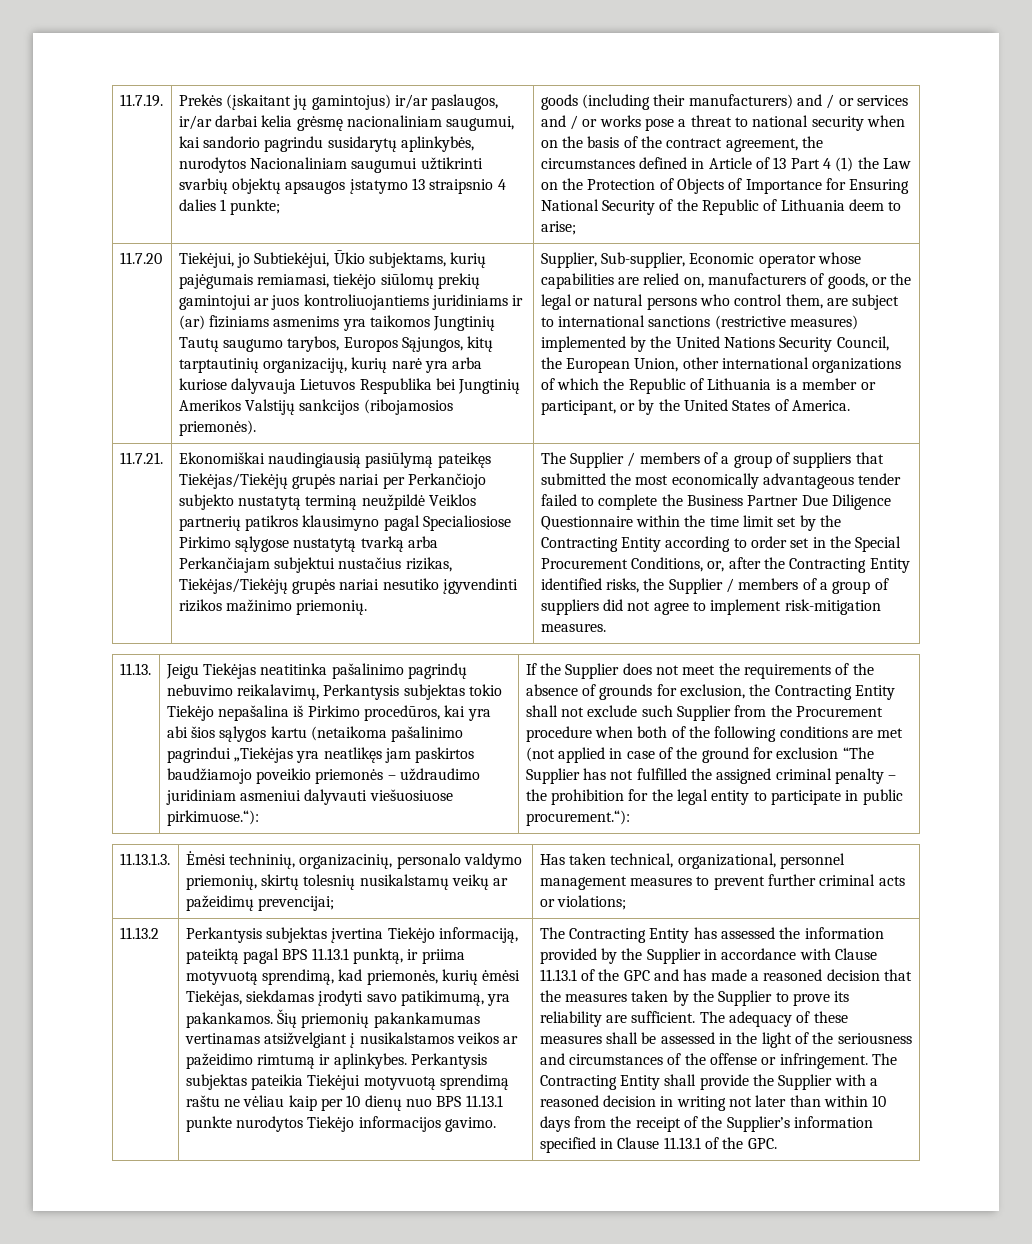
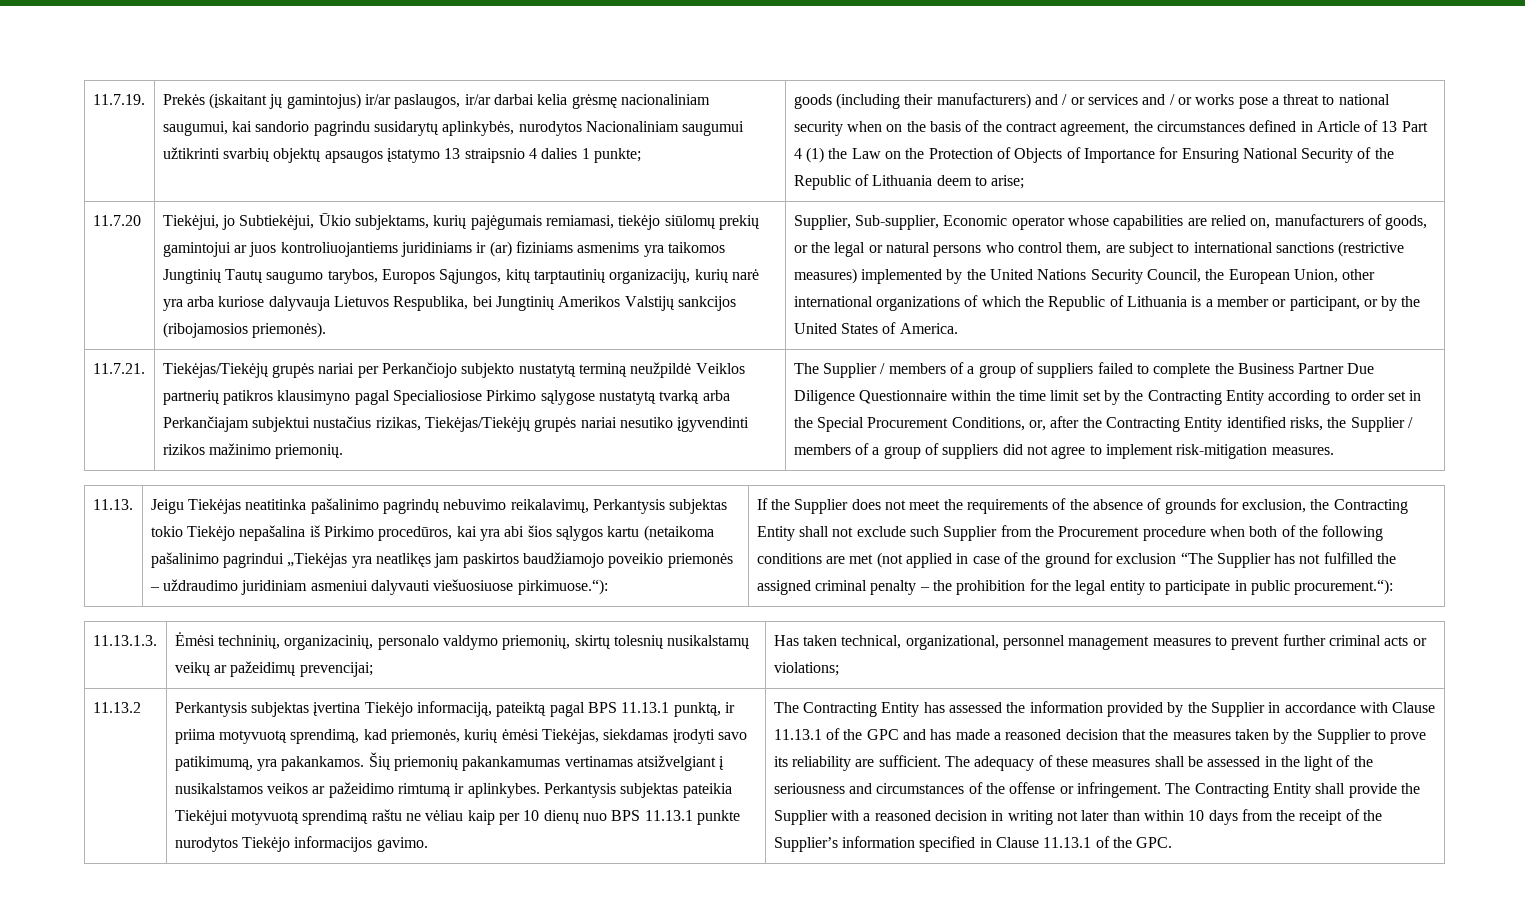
- Tiekėjui, jo Subtiekėjui, Ūkio subjektams, kurių pajėgumais remiamasi, tiekėjo siūlomų prekių gamintojui ar juos kontroliuojantiems juridiniams ir (ar) fiziniams asmenims yra taikomos Jungtinių Tautų saugumo tarybos, Europos Sąjungos, kitų tarptautinių organizacijų, kurių narė yra arba kuriose dalyvauja Lietuvos Respublika bei Jungtinių Amerikos Valstijų sankcijos (ribojamosios priemonės).
+ Tiekėjui, jo Subtiekėjui, Ūkio subjektams, kurių pajėgumais remiamasi, tiekėjo siūlomų prekių gamintojui ar juos kontroliuojantiems juridiniams ir (ar) fiziniams asmenims yra taikomos Jungtinių Tautų saugumo tarybos, Europos Sąjungos, kitų tarptautinių organizacijų, kurių narė yra arba kuriose dalyvauja Lietuvos Respublika, bei Jungtinių Amerikos Valstijų sankcijos (ribojamosios priemonės).
- Ekonomiškai naudingiausią pasiūlymą pateikęs Tiekėjas/Tiekėjų grupės nariai per Perkančiojo subjekto nustatytą terminą neužpildė Veiklos partnerių patikros klausimyno pagal Specialiosiose Pirkimo sąlygose nustatytą tvarką arba Perkančiajam subjektui nustačius rizikas, Tiekėjas/Tiekėjų grupės nariai nesutiko įgyvendinti rizikos mažinimo priemonių.
+ Tiekėjas/Tiekėjų grupės nariai per Perkančiojo subjekto nustatytą terminą neužpildė Veiklos partnerių patikros klausimyno pagal Specialiosiose Pirkimo sąlygose nustatytą tvarką arba Perkančiajam subjektui nustačius rizikas, Tiekėjas/Tiekėjų grupės nariai nesutiko įgyvendinti rizikos mažinimo priemonių.
- The Supplier / members of a group of suppliers that submitted the most economically advantageous tender failed to complete the Business Partner Due Diligence Questionnaire within the time limit set by the Contracting Entity according to order set in the Special Procurement Conditions, or, after the Contracting Entity identified risks, the Supplier / members of a group of suppliers did not agree to implement risk-mitigation measures.
+ The Supplier / members of a group of suppliers failed to complete the Business Partner Due Diligence Questionnaire within the time limit set by the Contracting Entity according to order set in the Special Procurement Conditions, or, after the Contracting Entity identified risks, the Supplier / members of a group of suppliers did not agree to implement risk-mitigation measures.

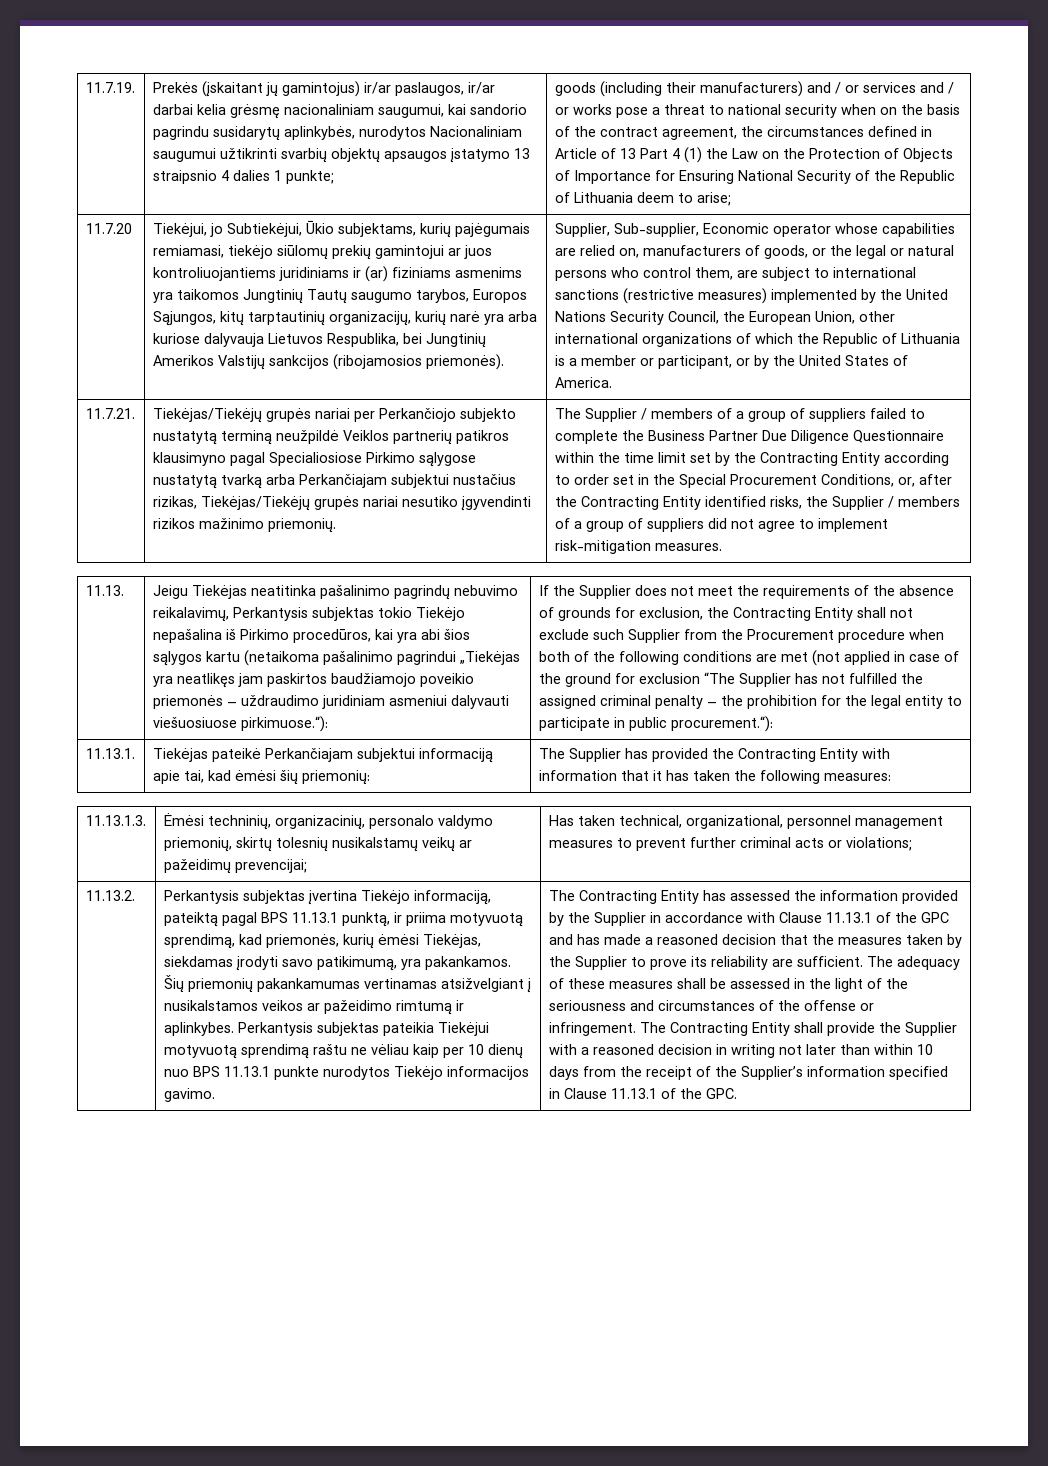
+ 11.13.1. | Tiekėjas pateikė Perkančiajam subjektui informaciją apie tai, kad ėmėsi šių priemonių: | The Supplier has provided the Contracting Entity with information that it has taken the following measures:
- 11.13.2
+ 11.13.2.

